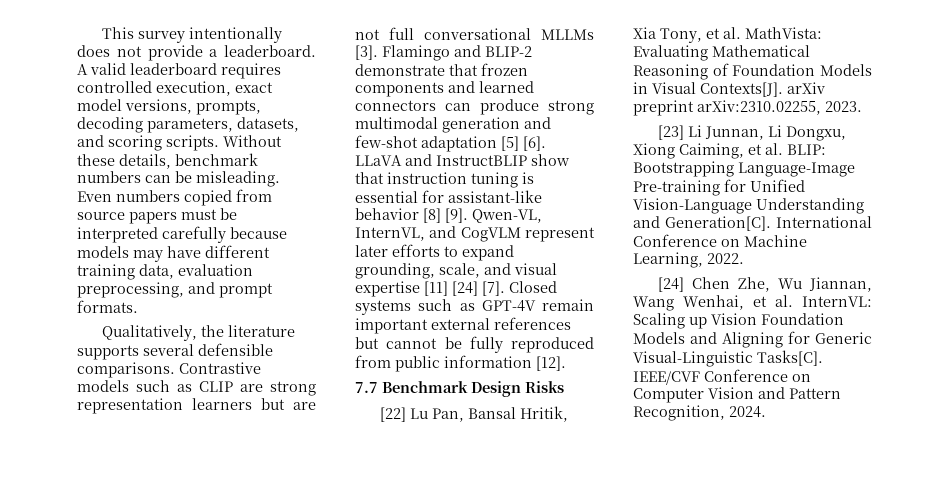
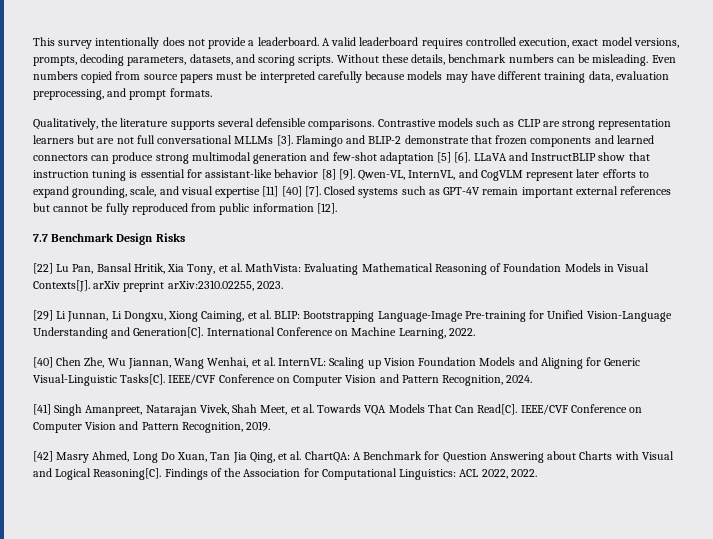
- Qwen-VL, InternVL, and CogVLM represent later efforts to expand grounding, scale, and visual expertise [11] [24] [7].
+ Qwen-VL, InternVL, and CogVLM represent later efforts to expand grounding, scale, and visual expertise [11] [40] [7].
- [23] Li Junnan, Li Dongxu, Xiong Caiming, et al. BLIP: Bootstrapping Language-Image Pre-training for Unified Vision-Language Understanding and Generation[C].
+ [29] Li Junnan, Li Dongxu, Xiong Caiming, et al. BLIP: Bootstrapping Language-Image Pre-training for Unified Vision-Language Understanding and Generation[C].
- [24] Chen Zhe, Wu Jiannan, Wang Wenhai, et al. InternVL: Scaling up Vision Foundation Models and Aligning for Generic Visual-Linguistic Tasks[C].
+ [40] Chen Zhe, Wu Jiannan, Wang Wenhai, et al. InternVL: Scaling up Vision Foundation Models and Aligning for Generic Visual-Linguistic Tasks[C].
+ [41] Singh Amanpreet, Natarajan Vivek, Shah Meet, et al. Towards VQA Models That Can Read[C]. IEEE/CVF Conference on Computer Vision and Pattern Recognition, 2019.
+ [42] Masry Ahmed, Long Do Xuan, Tan Jia Qing, et al. ChartQA: A Benchmark for Question Answering about Charts with Visual and Logical Reasoning[C]. Findings of the Association for Computational Linguistics: ACL 2022, 2022.

